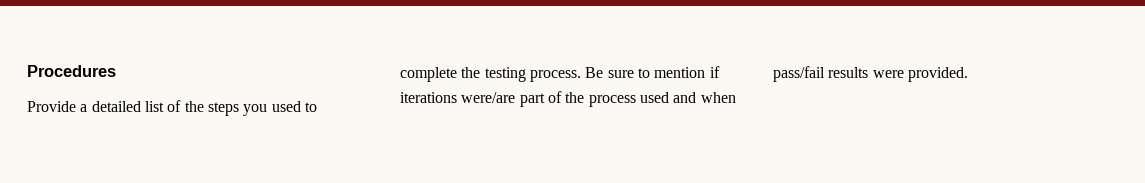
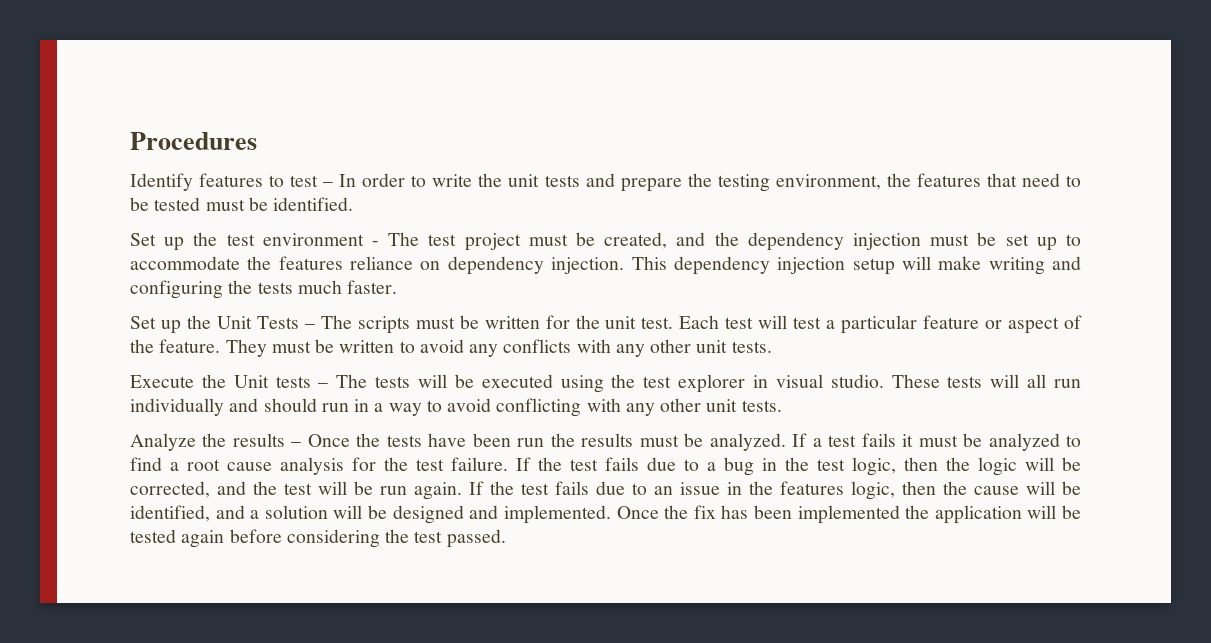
- Provide a detailed list of the steps you used to complete the testing process. Be sure to mention if iterations were/are part of the process used and when pass/fail results were provided.
+ Identify features to test – In order to write the unit tests and prepare the testing environment, the features that need to be tested must be identified.
+ Set up the test environment - The test project must be created, and the dependency injection must be set up to accommodate the features reliance on dependency injection. This dependency injection setup will make writing and configuring the tests much faster.
+ Set up the Unit Tests – The scripts must be written for the unit test. Each test will test a particular feature or aspect of the feature. They must be written to avoid any conflicts with any other unit tests.
+ Execute the Unit tests – The tests will be executed using the test explorer in visual studio. These tests will all run individually and should run in a way to avoid conflicting with any other unit tests.
+ Analyze the results – Once the tests have been run the results must be analyzed. If a test fails it must be analyzed to find a root cause analysis for the test failure. If the test fails due to a bug in the test logic, then the logic will be corrected, and the test will be run again. If the test fails due to an issue in the features logic, then the cause will be identified, and a solution will be designed and implemented. Once the fix has been implemented the application will be tested again before considering the test passed.

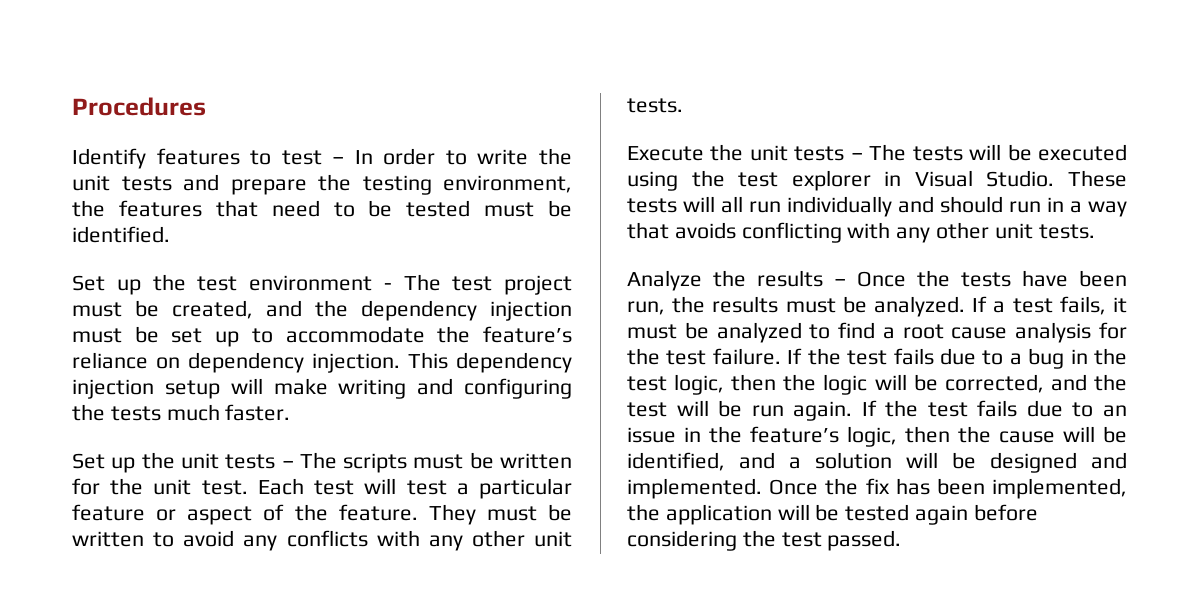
- Set up the test environment - The test project must be created, and the dependency injection must be set up to accommodate the features reliance on dependency injection.
+ Set up the test environment - The test project must be created, and the dependency injection must be set up to accommodate the feature’s reliance on dependency injection.
- Set up the Unit Tests – The scripts must be written for the unit test.
+ Set up the unit tests – The scripts must be written for the unit test.
- Execute the Unit tests – The tests will be executed using the test explorer in visual studio.
+ Execute the unit tests – The tests will be executed using the test explorer in Visual Studio.
- These tests will all run individually and should run in a way to avoid conflicting with any other unit tests.
+ These tests will all run individually and should run in a way that avoids conflicting with any other unit tests.
- Analyze the results – Once the tests have been run the results must be analyzed.
+ Analyze the results – Once the tests have been run, the results must be analyzed.
- If a test fails it must be analyzed to find a root cause analysis for the test failure.
+ If a test fails, it must be analyzed to find a root cause analysis for the test failure.
- If the test fails due to an issue in the features logic, then the cause will be identified, and a solution will be designed and implemented.
+ If the test fails due to an issue in the feature’s logic, then the cause will be identified, and a solution will be designed and implemented.
- Once the fix has been implemented the application will be tested again before considering the test passed.
+ Once the fix has been implemented, the application will be tested again before considering the test passed.

